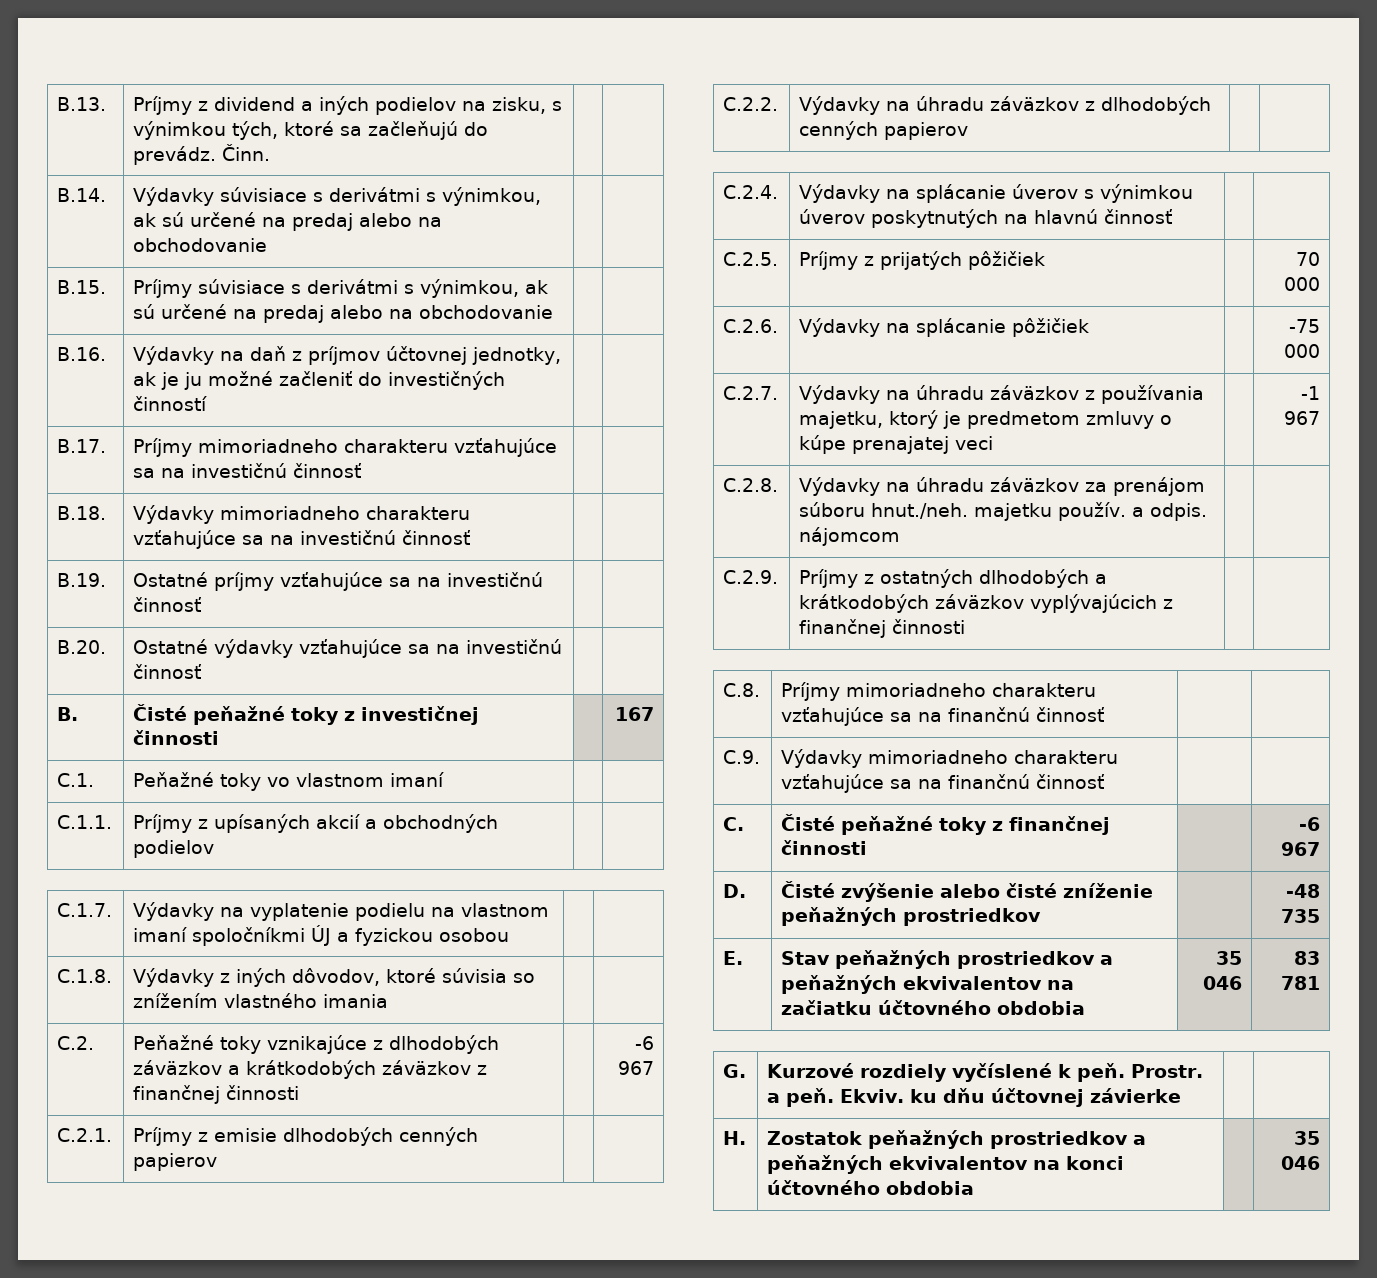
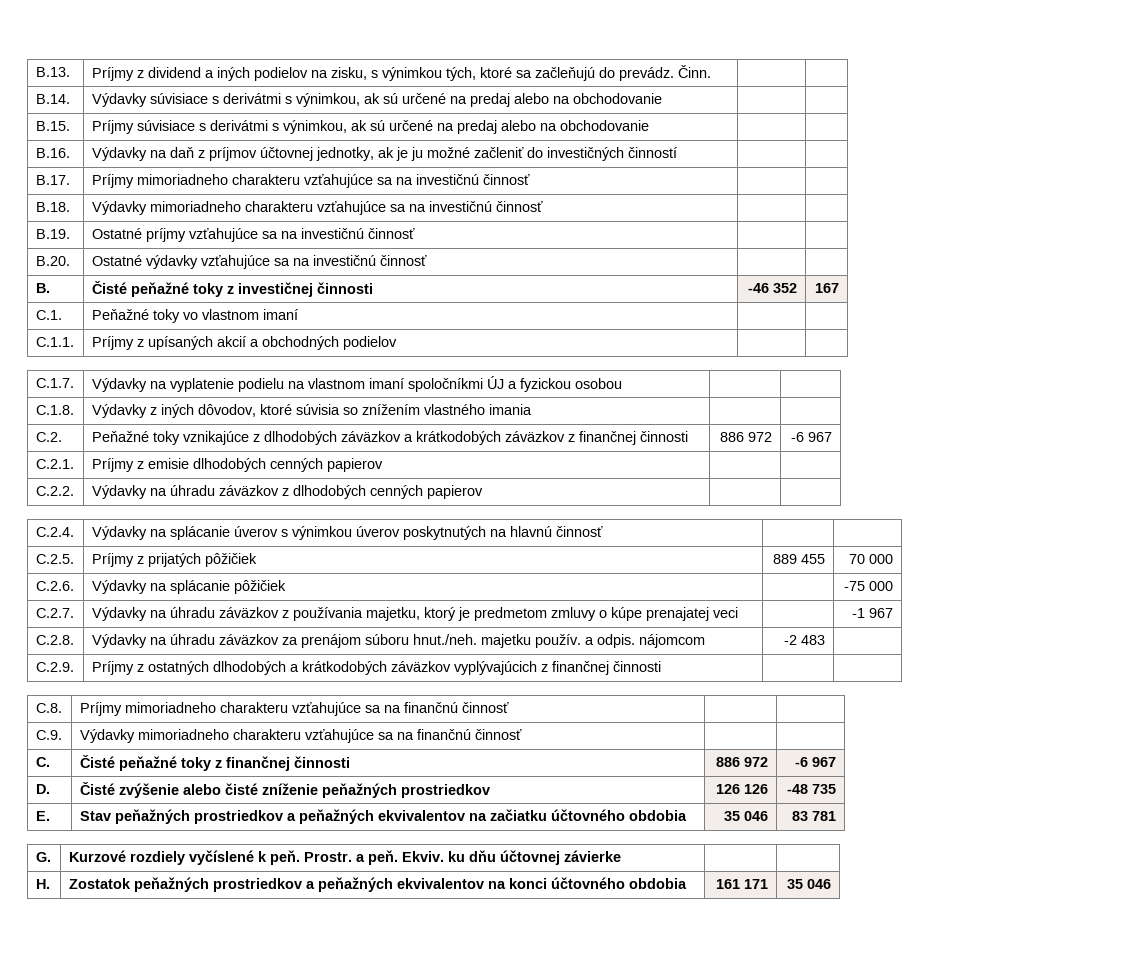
- B. | Čisté peňažné toky z investičnej činnosti | | 167
+ B. | Čisté peňažné toky z investičnej činnosti | -46 352 | 167
- C.2. | Peňažné toky vznikajúce z dlhodobých záväzkov a krátkodobých záväzkov z finančnej činnosti | | -6 967
+ C.2. | Peňažné toky vznikajúce z dlhodobých záväzkov a krátkodobých záväzkov z finančnej činnosti | 886 972 | -6 967
- C.2.5. | Príjmy z prijatých pôžičiek | | 70 000
+ C.2.5. | Príjmy z prijatých pôžičiek | 889 455 | 70 000
- C.2.8. | Výdavky na úhradu záväzkov za prenájom súboru hnut./neh. majetku použív. a odpis. nájomcom | |
+ C.2.8. | Výdavky na úhradu záväzkov za prenájom súboru hnut./neh. majetku použív. a odpis. nájomcom | -2 483 |
- C. | Čisté peňažné toky z finančnej činnosti | | -6 967
+ C. | Čisté peňažné toky z finančnej činnosti | 886 972 | -6 967
- D. | Čisté zvýšenie alebo čisté zníženie peňažných prostriedkov | | -48 735
+ D. | Čisté zvýšenie alebo čisté zníženie peňažných prostriedkov | 126 126 | -48 735
- H. | Zostatok peňažných prostriedkov a peňažných ekvivalentov na konci účtovného obdobia | | 35 046
+ H. | Zostatok peňažných prostriedkov a peňažných ekvivalentov na konci účtovného obdobia | 161 171 | 35 046

